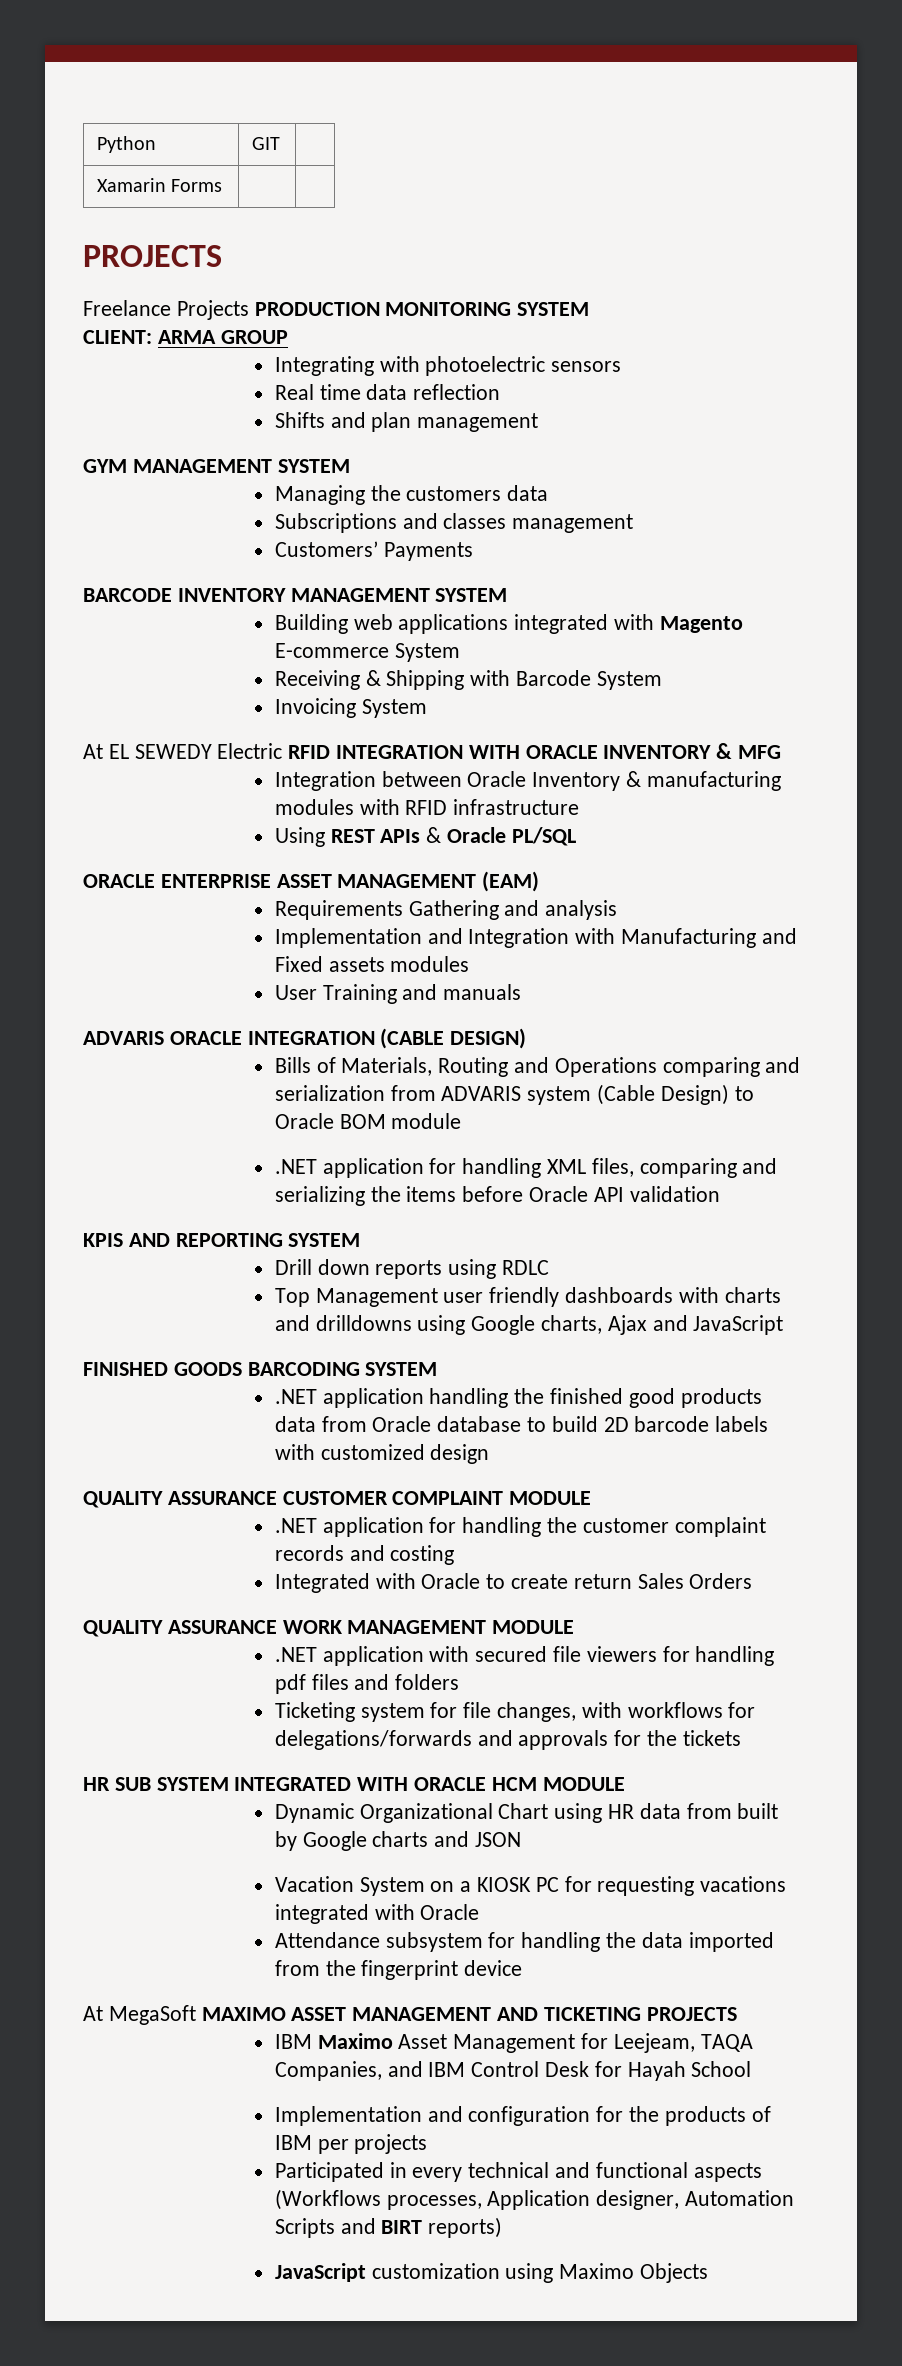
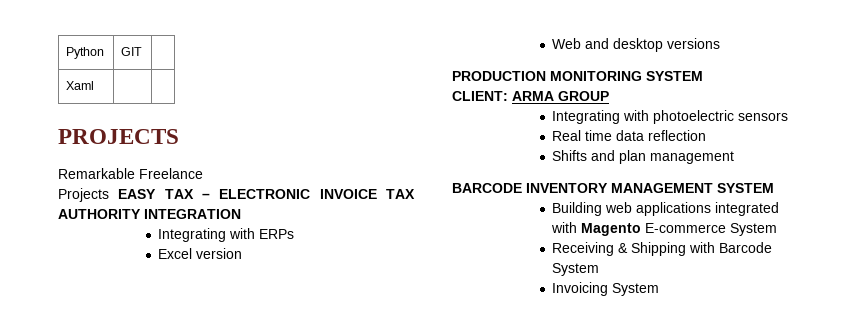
- Xamarin Forms | |
+ Xaml | |
  PROJECTS
- Freelance Projects PRODUCTION MONITORING SYSTEM
+ Remarkable Freelance
+ Projects EASY TAX – ELECTRONIC INVOICE TAX AUTHORITY INTEGRATION
+ Integrating with ERPs
+ Excel version
+ Web and desktop versions
+ PRODUCTION MONITORING SYSTEM
- GYM MANAGEMENT SYSTEM
- Managing the customers data
- Subscriptions and classes management
- Customers’ Payments
- At EL SEWEDY Electric RFID INTEGRATION WITH ORACLE INVENTORY & MFG
- Integration between Oracle Inventory & manufacturing modules with RFID infrastructure
- Using REST APIs & Oracle PL/SQL
- ORACLE ENTERPRISE ASSET MANAGEMENT (EAM)
- Requirements Gathering and analysis
- Implementation and Integration with Manufacturing and Fixed assets modules
- User Training and manuals
- ADVARIS ORACLE INTEGRATION (CABLE DESIGN)
- Bills of Materials, Routing and Operations comparing and serialization from ADVARIS system (Cable Design) to Oracle BOM module
- .NET application for handling XML files, comparing and serializing the items before Oracle API validation
- KPIS AND REPORTING SYSTEM
- Drill down reports using RDLC
- Top Management user friendly dashboards with charts and drilldowns using Google charts, Ajax and JavaScript
- FINISHED GOODS BARCODING SYSTEM
- .NET application handling the finished good products data from Oracle database to build 2D barcode labels with customized design
- QUALITY ASSURANCE CUSTOMER COMPLAINT MODULE
- .NET application for handling the customer complaint records and costing
- Integrated with Oracle to create return Sales Orders
- QUALITY ASSURANCE WORK MANAGEMENT MODULE
- .NET application with secured file viewers for handling pdf files and folders
- Ticketing system for file changes, with workflows for delegations/forwards and approvals for the tickets
- HR SUB SYSTEM INTEGRATED WITH ORACLE HCM MODULE
- Dynamic Organizational Chart using HR data from built by Google charts and JSON
- Vacation System on a KIOSK PC for requesting vacations integrated with Oracle
- Attendance subsystem for handling the data imported from the fingerprint device
- At MegaSoft MAXIMO ASSET MANAGEMENT AND TICKETING PROJECTS
- IBM Maximo Asset Management for Leejeam, TAQA Companies, and IBM Control Desk for Hayah School
- Implementation and configuration for the products of IBM per projects
- Participated in every technical and functional aspects (Workflows processes, Application designer, Automation Scripts and BIRT reports)
- JavaScript customization using Maximo Objects

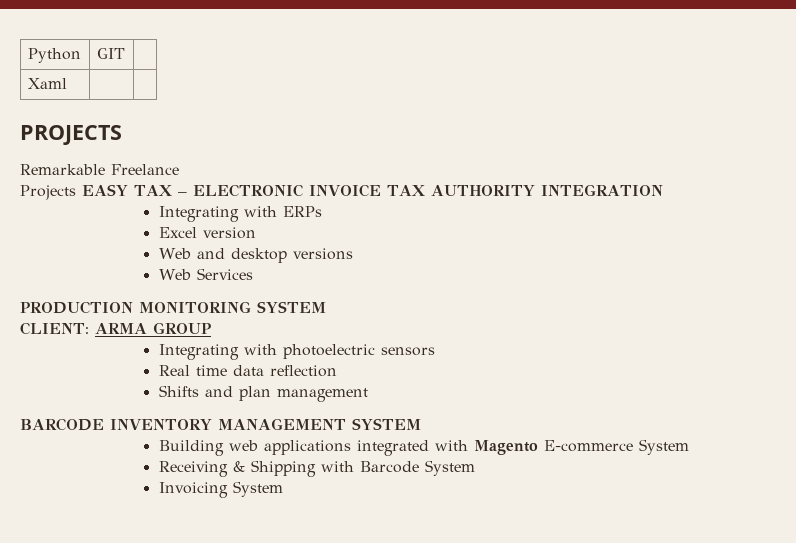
+ Web Services

